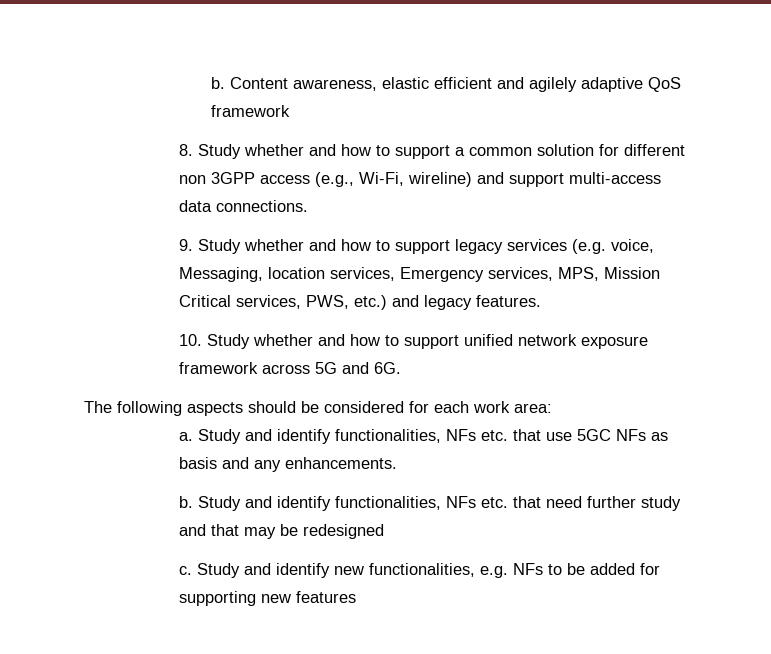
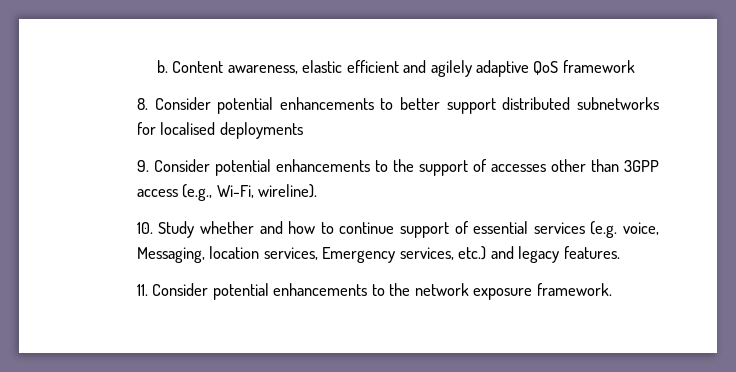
- 8. Study whether and how to support a common solution for different non 3GPP access (e.g., Wi-Fi, wireline) and support multi-access data connections.
- 9. Study whether and how to support legacy services (e.g. voice, Messaging, location services, Emergency services, MPS, Mission Critical services, PWS, etc.) and legacy features.
+ 8. Consider potential enhancements to better support distributed subnetworks for localised deployments
+ 9. Consider potential enhancements to the support of accesses other than 3GPP access (e.g., Wi-Fi, wireline).
+ 10. Study whether and how to continue support of essential services (e.g. voice, Messaging, location services, Emergency services, etc.) and legacy features.
- 10. Study whether and how to support unified network exposure framework across 5G and 6G.
- The following aspects should be considered for each work area:
- a. Study and identify functionalities, NFs etc. that use 5GC NFs as basis and any enhancements.
- b. Study and identify functionalities, NFs etc. that need further study and that may be redesigned
- c. Study and identify new functionalities, e.g. NFs to be added for supporting new features
+ 11. Consider potential enhancements to the network exposure framework.

